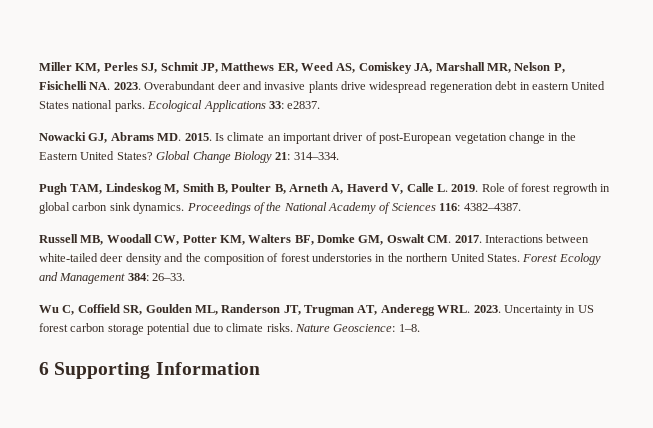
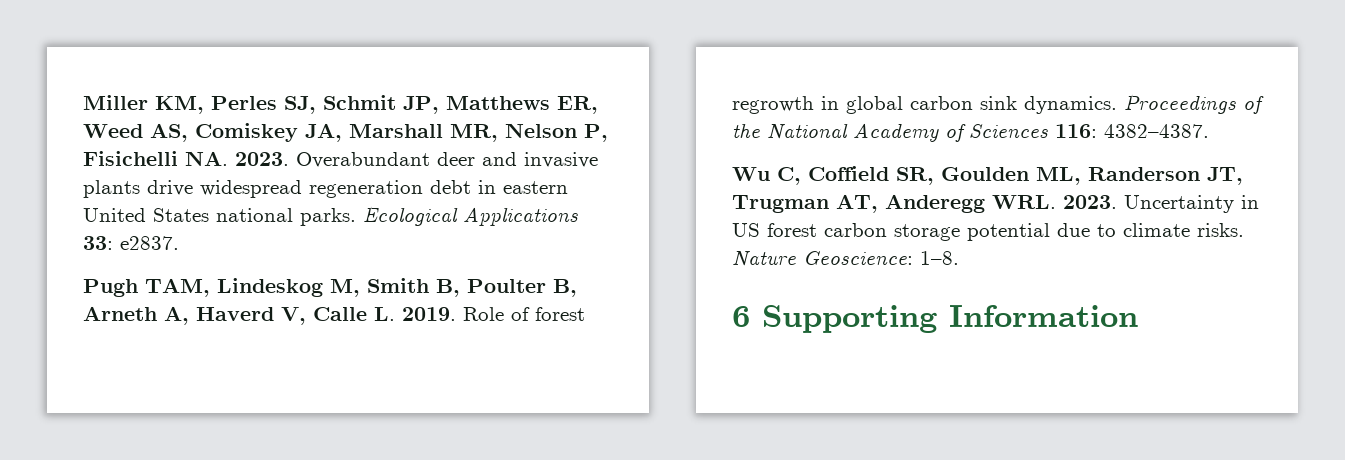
- Nowacki GJ, Abrams MD. 2015. Is climate an important driver of post-European vegetation change in the Eastern United States? Global Change Biology 21: 314–334.
- Russell MB, Woodall CW, Potter KM, Walters BF, Domke GM, Oswalt CM. 2017. Interactions between white-tailed deer density and the composition of forest understories in the northern United States. Forest Ecology and Management 384: 26–33.

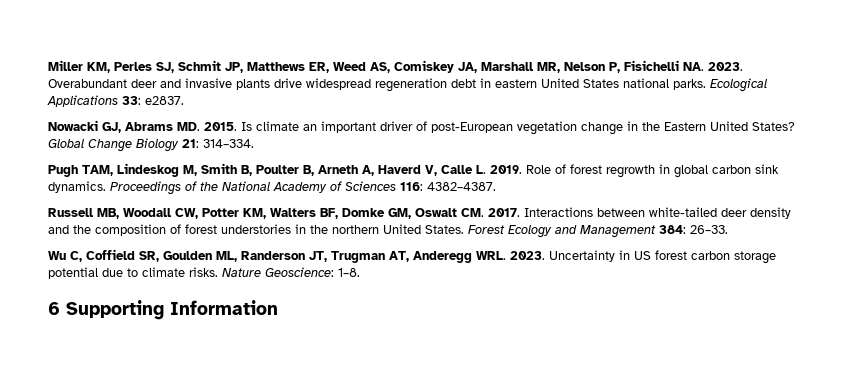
+ Nowacki GJ, Abrams MD. 2015. Is climate an important driver of post-European vegetation change in the Eastern United States? Global Change Biology 21: 314–334.
+ Russell MB, Woodall CW, Potter KM, Walters BF, Domke GM, Oswalt CM. 2017. Interactions between white-tailed deer density and the composition of forest understories in the northern United States. Forest Ecology and Management 384: 26–33.

